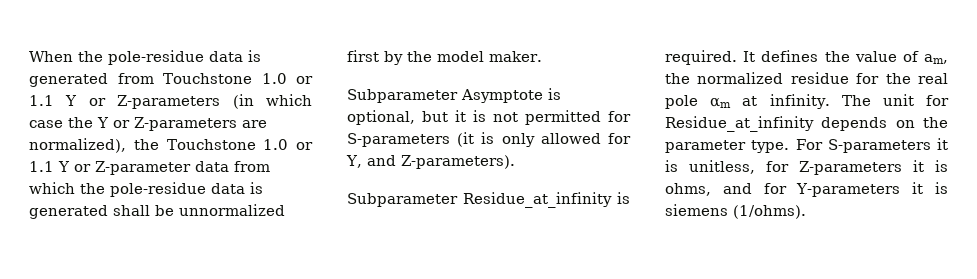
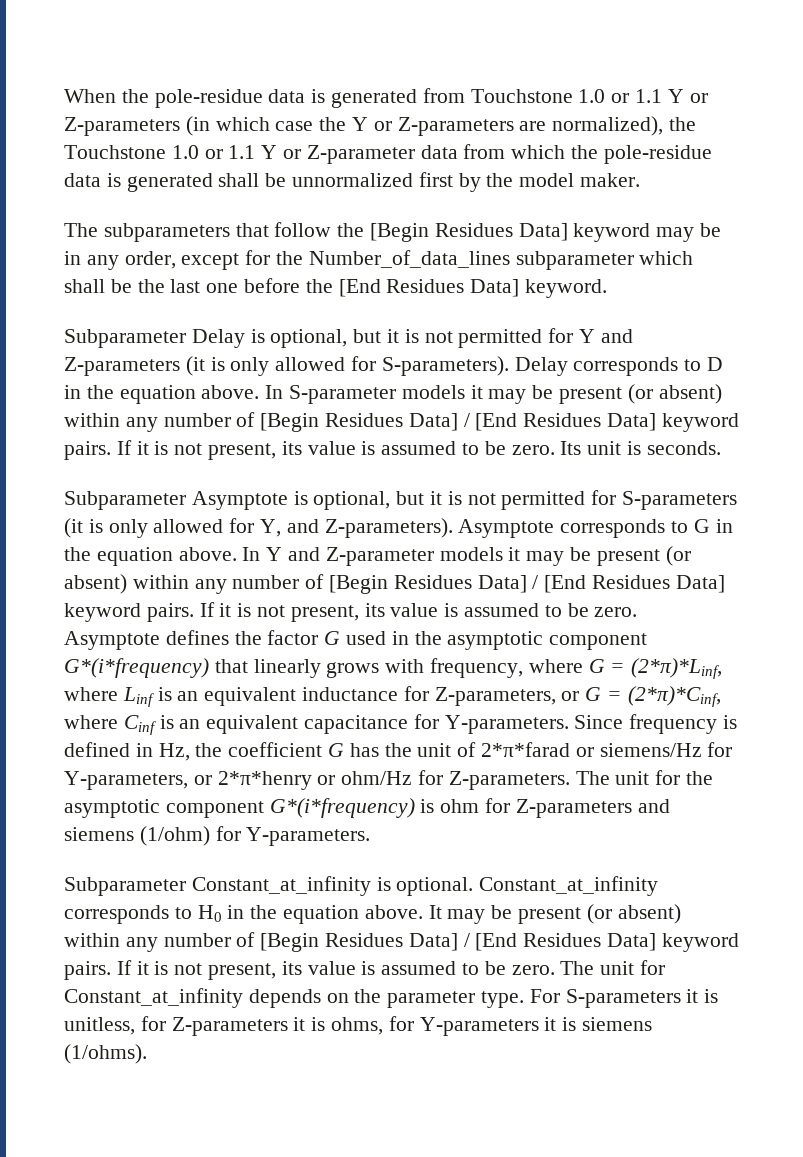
+ The subparameters that follow the [Begin Residues Data] keyword may be in any order, except for the Number_of_data_lines subparameter which shall be the last one before the [End Residues Data] keyword.
+ Subparameter Delay is optional, but it is not permitted for Y and Z-parameters (it is only allowed for S-parameters). Delay corresponds to D in the equation above. In S-parameter models it may be present (or absent) within any number of [Begin Residues Data] / [End Residues Data] keyword pairs. If it is not present, its value is assumed to be zero. Its unit is seconds.
- Subparameter Asymptote is optional, but it is not permitted for S-parameters (it is only allowed for Y, and Z-parameters).
- Subparameter Residue_at_infinity is required. It defines the value of am, the normalized residue for the real pole αm at infinity. The unit for Residue_at_infinity depends on the parameter type.
+ Subparameter Asymptote is optional, but it is not permitted for S-parameters (it is only allowed for Y, and Z-parameters). Asymptote corresponds to G in the equation above. In Y and Z-parameter models it may be present (or absent) within any number of [Begin Residues Data] / [End Residues Data] keyword pairs. If it is not present, its value is assumed to be zero. Asymptote defines the factor G used in the asymptotic component G*(i*frequency) that linearly grows with frequency, where G = (2*π)*Linf, where Linf is an equivalent inductance for Z-parameters, or G = (2*π)*Cinf, where Cinf is an equivalent capacitance for Y-parameters. Since frequency is defined in Hz, the coefficient G has the unit of 2*π*farad or siemens/Hz for Y-parameters, or 2*π*henry or ohm/Hz for Z-parameters. The unit for the asymptotic component G*(i*frequency) is ohm for Z-parameters and siemens (1/ohm) for Y-parameters.
+ Subparameter Constant_at_infinity is optional. Constant_at_infinity corresponds to H0 in the equation above. It may be present (or absent) within any number of [Begin Residues Data] / [End Residues Data] keyword pairs. If it is not present, its value is assumed to be zero. The unit for Constant_at_infinity depends on the parameter type.
- For S-parameters it is unitless, for Z-parameters it is ohms, and for Y-parameters it is siemens (1/ohms).
+ For S-parameters it is unitless, for Z-parameters it is ohms, for Y-parameters it is siemens (1/ohms).

